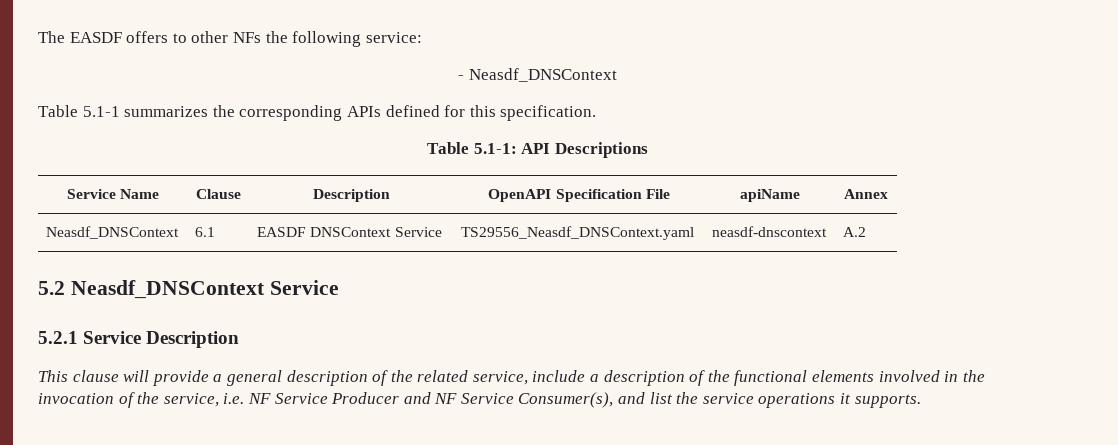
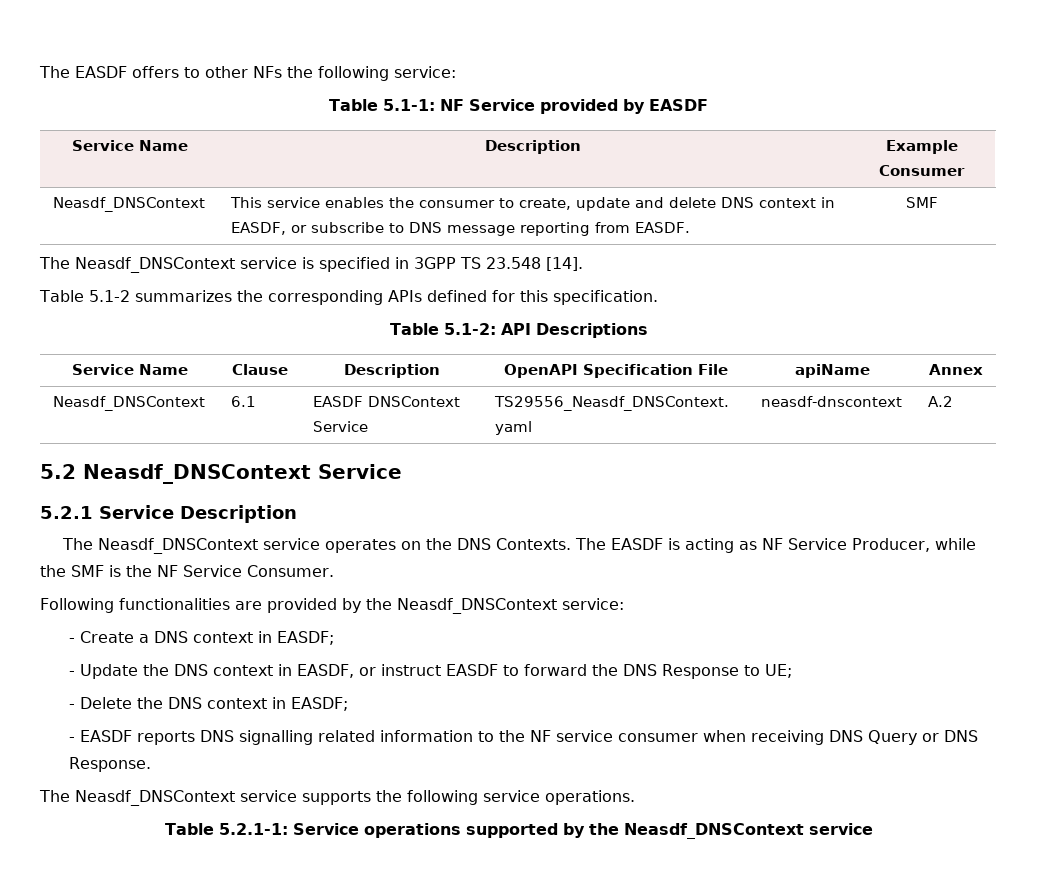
- - Neasdf_DNSContext
- Table 5.1-1 summarizes the corresponding APIs defined for this specification.
+ Table 5.1-1: NF Service provided by EASDF
+ Service Name | Description | Example Consumer
+ Neasdf_DNSContext | This service enables the consumer to create, update and delete DNS context in EASDF, or subscribe to DNS message reporting from EASDF. | SMF
+ The Neasdf_DNSContext service is specified in 3GPP TS 23.548 [14].
+ Table 5.1-2 summarizes the corresponding APIs defined for this specification.
- Table 5.1-1: API Descriptions
+ Table 5.1-2: API Descriptions
- This clause will provide a general description of the related service, include a description of the functional elements involved in the invocation of the service, i.e. NF Service Producer and NF Service Consumer(s), and list the service operations it supports.
+ The Neasdf_DNSContext service operates on the DNS Contexts. The EASDF is acting as NF Service Producer, while the SMF is the NF Service Consumer.
+ Following functionalities are provided by the Neasdf_DNSContext service:
+ - Create a DNS context in EASDF;
+ - Update the DNS context in EASDF, or instruct EASDF to forward the DNS Response to UE;
+ - Delete the DNS context in EASDF;
+ - EASDF reports DNS signalling related information to the NF service consumer when receiving DNS Query or DNS Response.
+ The Neasdf_DNSContext service supports the following service operations.
+ Table 5.2.1-1: Service operations supported by the Neasdf_DNSContext service

